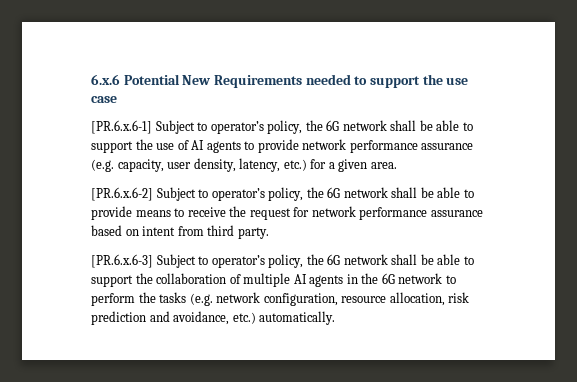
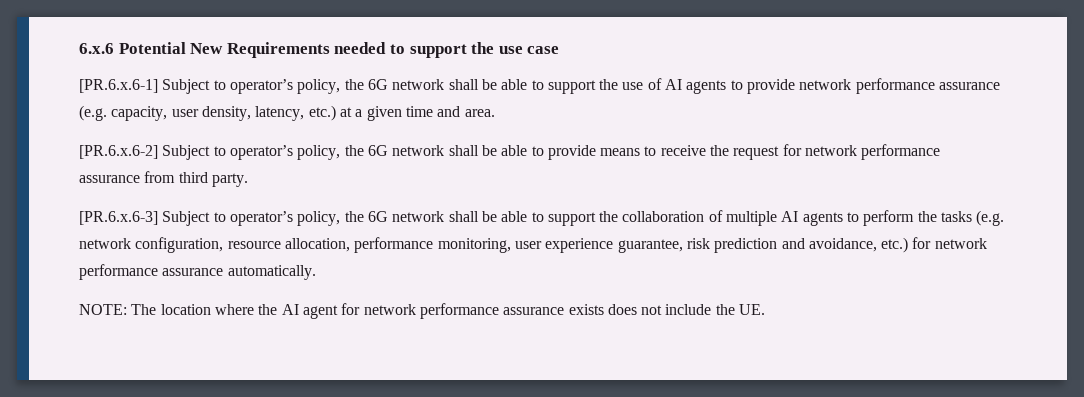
- [PR.6.x.6-1] Subject to operator’s policy, the 6G network shall be able to support the use of AI agents to provide network performance assurance (e.g. capacity, user density, latency, etc.) for a given area.
+ [PR.6.x.6-1] Subject to operator’s policy, the 6G network shall be able to support the use of AI agents to provide network performance assurance (e.g. capacity, user density, latency, etc.) at a given time and area.
- [PR.6.x.6-2] Subject to operator’s policy, the 6G network shall be able to provide means to receive the request for network performance assurance based on intent from third party.
+ [PR.6.x.6-2] Subject to operator’s policy, the 6G network shall be able to provide means to receive the request for network performance assurance from third party.
- [PR.6.x.6-3] Subject to operator’s policy, the 6G network shall be able to support the collaboration of multiple AI agents in the 6G network to perform the tasks (e.g. network configuration, resource allocation, risk prediction and avoidance, etc.) automatically.
+ [PR.6.x.6-3] Subject to operator’s policy, the 6G network shall be able to support the collaboration of multiple AI agents to perform the tasks (e.g. network configuration, resource allocation, performance monitoring, user experience guarantee, risk prediction and avoidance, etc.) for network performance assurance automatically.
+ NOTE: The location where the AI agent for network performance assurance exists does not include the UE.

